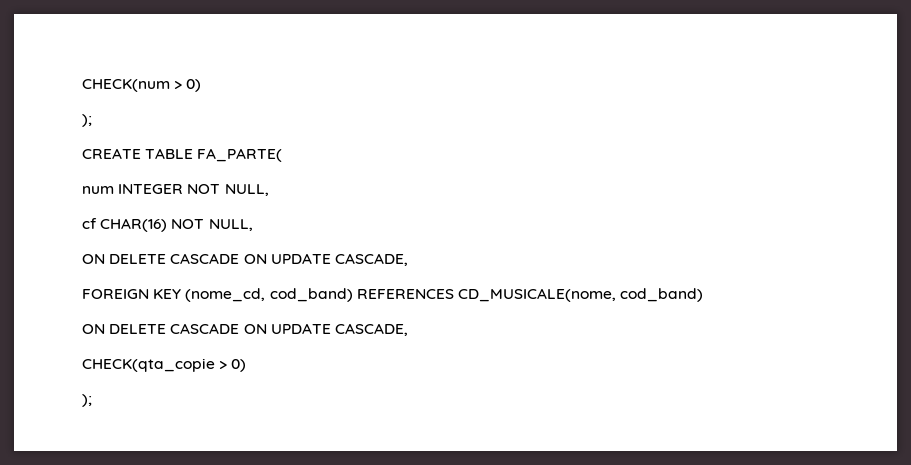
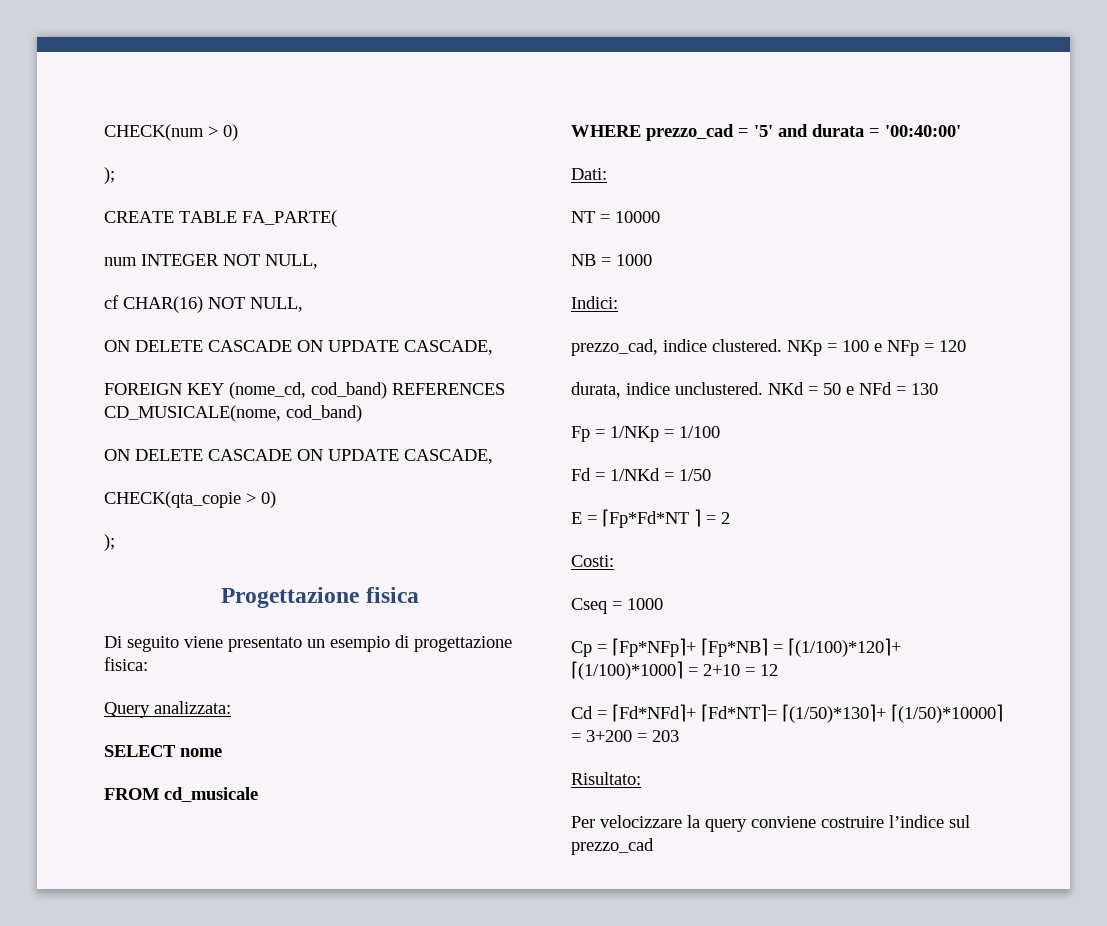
+ Progettazione fisica
+ Di seguito viene presentato un esempio di progettazione fisica:
+ Query analizzata:
+ SELECT nome
+ FROM cd_musicale
+ WHERE prezzo_cad = '5' and durata = '00:40:00'
+ Dati:
+ NT = 10000
+ NB = 1000
+ Indici:
+ prezzo_cad, indice clustered. NKp = 100 e NFp = 120
+ durata, indice unclustered. NKd = 50 e NFd = 130
+ Fp = 1/NKp = 1/100
+ Fd = 1/NKd = 1/50
+ E = ⌈Fp*Fd*NT ⌉ = 2
+ Costi:
+ Cseq = 1000
+ Cp = ⌈Fp*NFp⌉+ ⌈Fp*NB⌉ = ⌈(1/100)*120⌉+ ⌈(1/100)*1000⌉ = 2+10 = 12
+ Cd = ⌈Fd*NFd⌉+ ⌈Fd*NT⌉= ⌈(1/50)*130⌉+ ⌈(1/50)*10000⌉ = 3+200 = 203
+ Risultato:
+ Per velocizzare la query conviene costruire l’indice sul prezzo_cad

